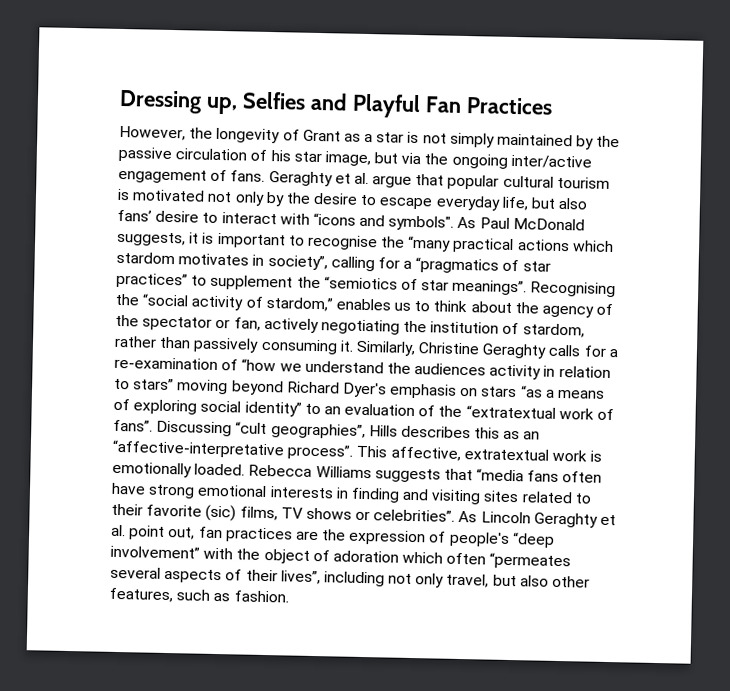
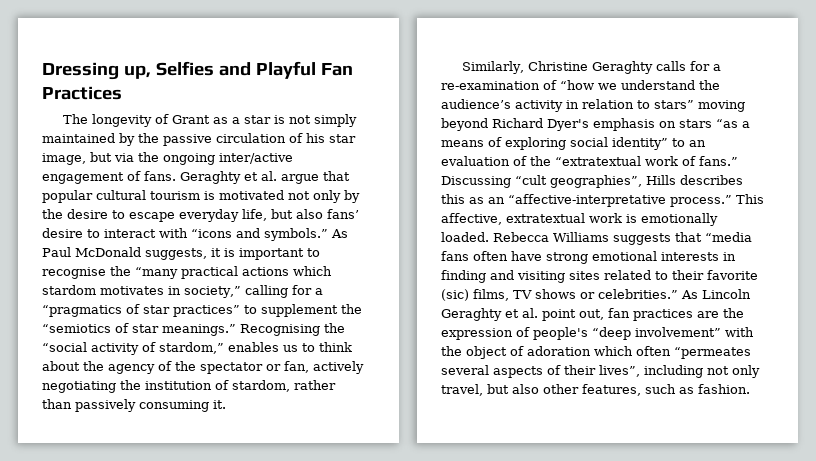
- However, the longevity of Grant as a star is not simply maintained by the passive circulation of his star image, but via the ongoing inter/active engagement of fans.
+ The longevity of Grant as a star is not simply maintained by the passive circulation of his star image, but via the ongoing inter/active engagement of fans.
- Geraghty et al. argue that popular cultural tourism is motivated not only by the desire to escape everyday life, but also fans’ desire to interact with “icons and symbols".
+ Geraghty et al. argue that popular cultural tourism is motivated not only by the desire to escape everyday life, but also fans’ desire to interact with “icons and symbols.”
- As Paul McDonald suggests, it is important to recognise the “many practical actions which stardom motivates in society”, calling for a “pragmatics of star practices” to supplement the “semiotics of star meanings”.
+ As Paul McDonald suggests, it is important to recognise the “many practical actions which stardom motivates in society,” calling for a “pragmatics of star practices” to supplement the “semiotics of star meanings.”
- Recognising the “social activity of stardom,” enables us to think about the agency of the spectator or fan, actively negotiating the institution of stardom, rather than passively consuming it. Similarly, Christine Geraghty calls for a re-examination of “how we understand the audiences activity in relation to stars” moving beyond Richard Dyer's emphasis on stars “as a means of exploring social identity” to an evaluation of the “extratextual work of fans”.
+ Recognising the “social activity of stardom,” enables us to think about the agency of the spectator or fan, actively negotiating the institution of stardom, rather than passively consuming it.
+ Similarly, Christine Geraghty calls for a re-examination of “how we understand the audience’s activity in relation to stars” moving beyond Richard Dyer's emphasis on stars “as a means of exploring social identity” to an evaluation of the “extratextual work of fans.”
- Discussing “cult geographies”, Hills describes this as an “affective-interpretative process”.
+ Discussing “cult geographies”, Hills describes this as an “affective-interpretative process.”
- Rebecca Williams suggests that “media fans often have strong emotional interests in finding and visiting sites related to their favorite (sic) films, TV shows or celebrities”.
+ Rebecca Williams suggests that “media fans often have strong emotional interests in finding and visiting sites related to their favorite (sic) films, TV shows or celebrities.”

